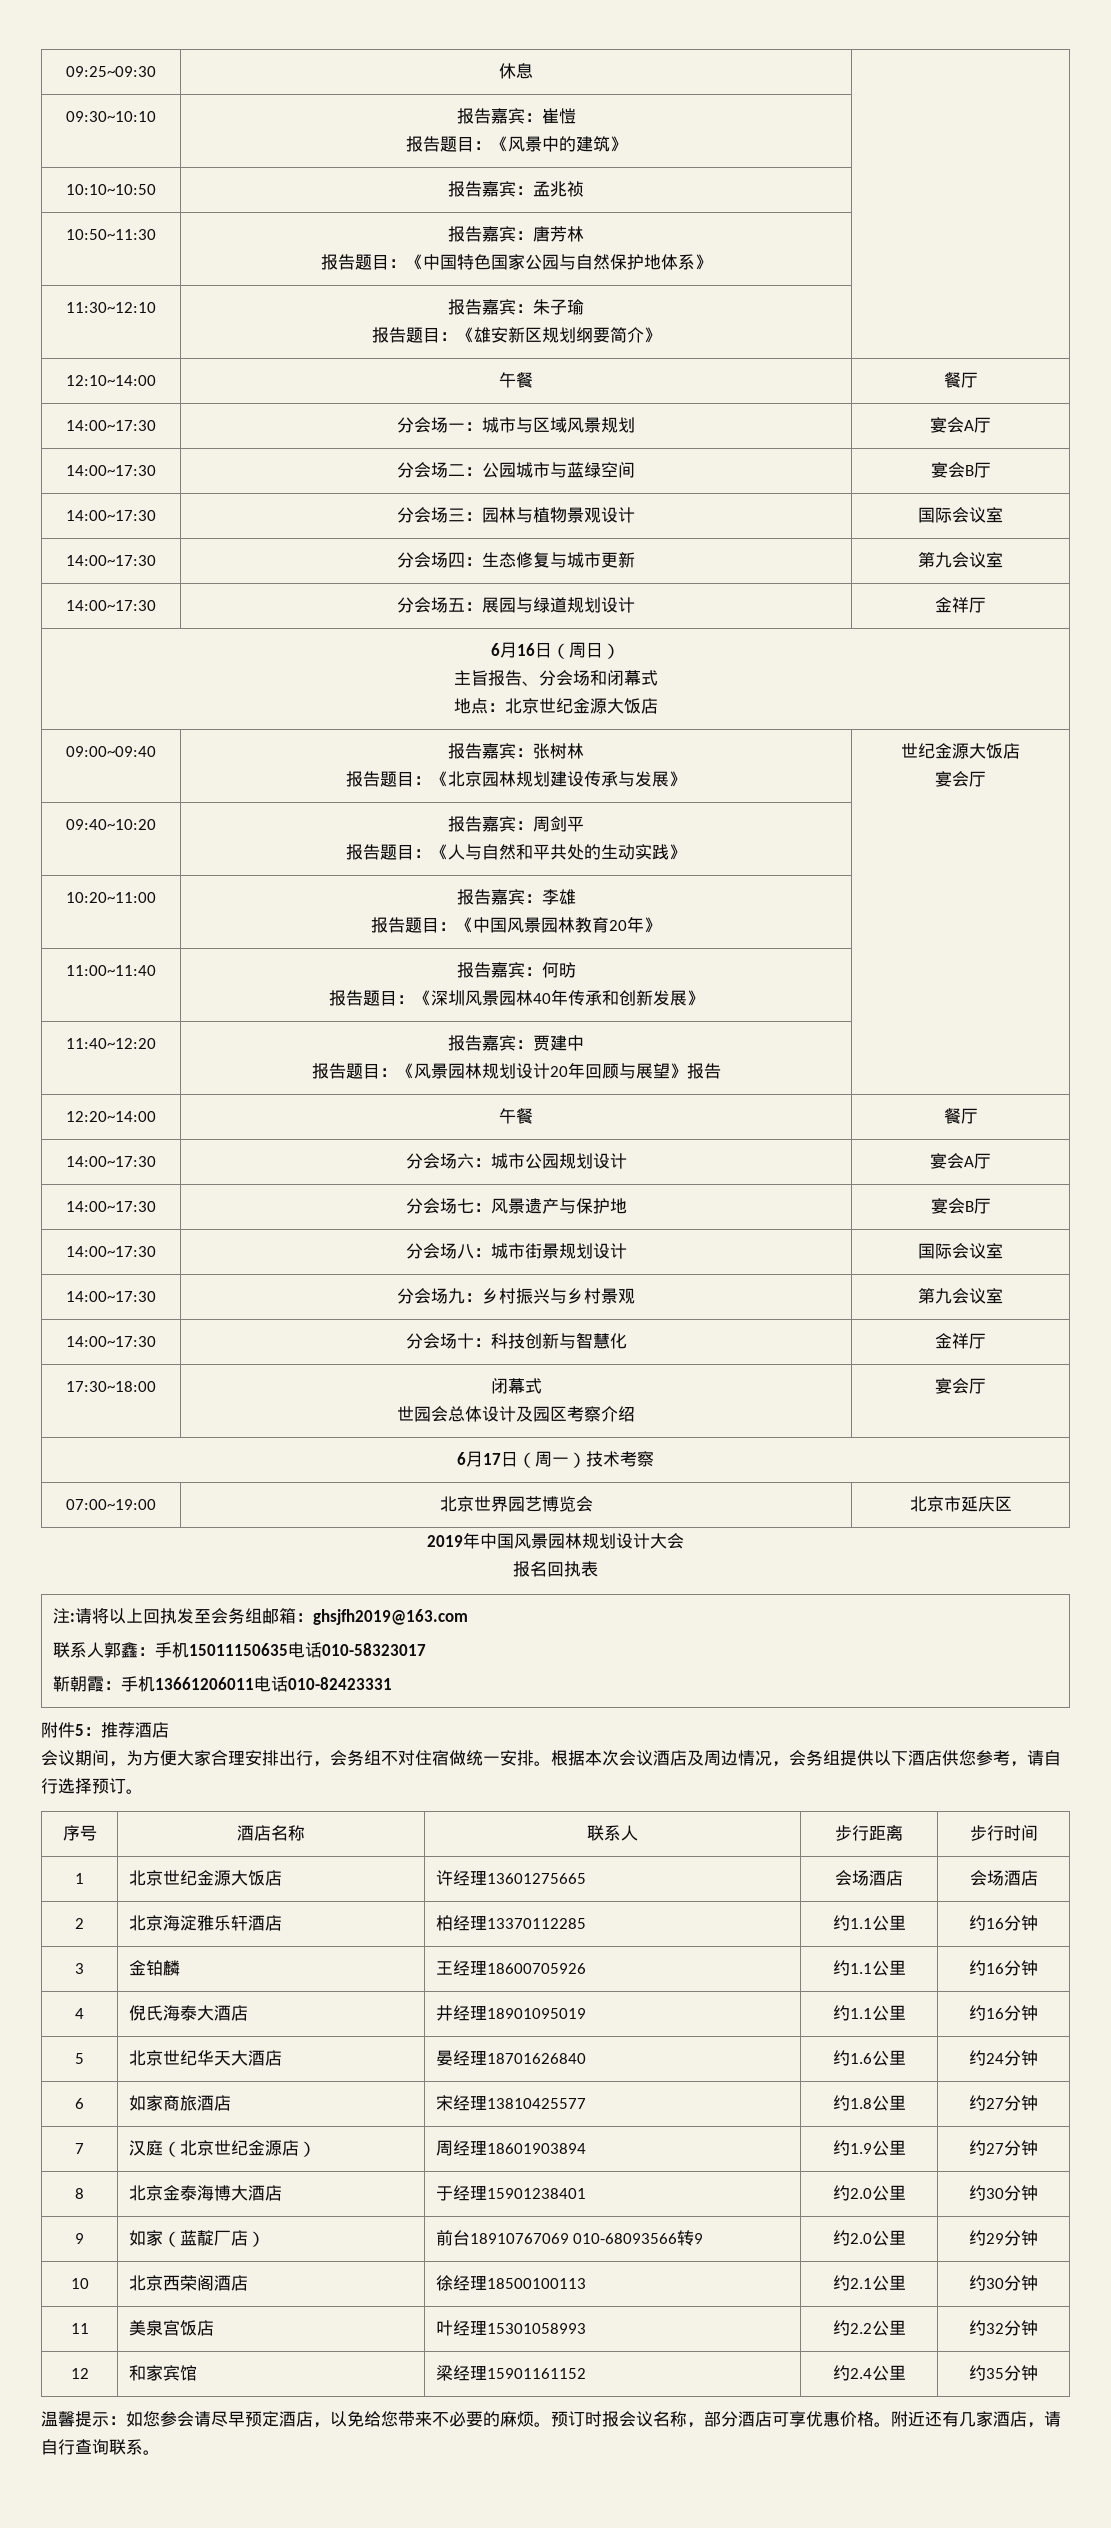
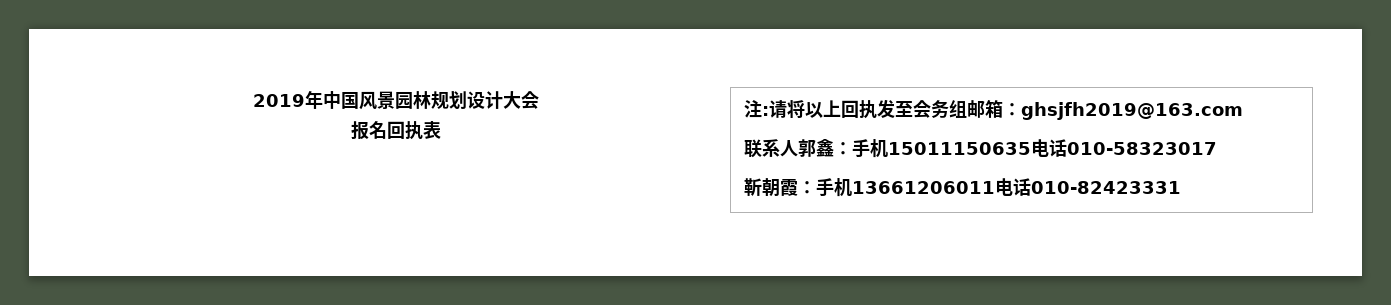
- 09:25~09:30 | 休息 |
- 09:30~10:10 | 报告嘉宾：崔愷
- 报告题目：《风景中的建筑》 |
- 10:10~10:50 | 报告嘉宾：孟兆祯 |
- 10:50~11:30 | 报告嘉宾：唐芳林
- 报告题目：《中国特色国家公园与自然保护地体系》 |
- 11:30~12:10 | 报告嘉宾：朱子瑜
- 报告题目：《雄安新区规划纲要简介》 |
- 12:10~14:00 | 午餐 | 餐厅
- 14:00~17:30 | 分会场一：城市与区域风景规划 | 宴会A厅
- 14:00~17:30 | 分会场二：公园城市与蓝绿空间 | 宴会B厅
- 14:00~17:30 | 分会场三：园林与植物景观设计 | 国际会议室
- 14:00~17:30 | 分会场四：生态修复与城市更新 | 第九会议室
- 14:00~17:30 | 分会场五：展园与绿道规划设计 | 金祥厅
- 6月16日（周日）
- 主旨报告、分会场和闭幕式
- 地点：北京世纪金源大饭店
- 09:00~09:40 | 报告嘉宾：张树林
- 报告题目：《北京园林规划建设传承与发展》 | 世纪金源大饭店
- 宴会厅
- 09:40~10:20 | 报告嘉宾：周剑平
- 报告题目：《人与自然和平共处的生动实践》 |
- 10:20~11:00 | 报告嘉宾：李雄
- 报告题目：《中国风景园林教育20年》 |
- 11:00~11:40 | 报告嘉宾：何昉
- 报告题目：《深圳风景园林40年传承和创新发展》 |
- 11:40~12:20 | 报告嘉宾：贾建中
- 报告题目：《风景园林规划设计20年回顾与展望》报告 |
- 12:20~14:00 | 午餐 | 餐厅
- 14:00~17:30 | 分会场六：城市公园规划设计 | 宴会A厅
- 14:00~17:30 | 分会场七：风景遗产与保护地 | 宴会B厅
- 14:00~17:30 | 分会场八：城市街景规划设计 | 国际会议室
- 14:00~17:30 | 分会场九：乡村振兴与乡村景观 | 第九会议室
- 14:00~17:30 | 分会场十：科技创新与智慧化 | 金祥厅
- 17:30~18:00 | 闭幕式
- 世园会总体设计及园区考察介绍 | 宴会厅
- 6月17日（周一）技术考察
- 07:00~19:00 | 北京世界园艺博览会 | 北京市延庆区
- 附件5：推荐酒店
- 会议期间，为方便大家合理安排出行，会务组不对住宿做统一安排。根据本次会议酒店及周边情况，会务组提供以下酒店供您参考，请自行选择预订。
- 序号 | 酒店名称 | 联系人 | 步行距离 | 步行时间
- 1 | 北京世纪金源大饭店 | 许经理13601275665 | 会场酒店 | 会场酒店
- 2 | 北京海淀雅乐轩酒店 | 柏经理13370112285 | 约1.1公里 | 约16分钟
- 3 | 金铂麟 | 王经理18600705926 | 约1.1公里 | 约16分钟
- 4 | 倪氏海泰大酒店 | 井经理18901095019 | 约1.1公里 | 约16分钟
- 5 | 北京世纪华天大酒店 | 晏经理18701626840 | 约1.6公里 | 约24分钟
- 6 | 如家商旅酒店 | 宋经理13810425577 | 约1.8公里 | 约27分钟
- 7 | 汉庭（北京世纪金源店） | 周经理18601903894 | 约1.9公里 | 约27分钟
- 8 | 北京金泰海博大酒店 | 于经理15901238401 | 约2.0公里 | 约30分钟
- 9 | 如家（蓝靛厂店） | 前台18910767069 010-68093566转9 | 约2.0公里 | 约29分钟
- 10 | 北京西荣阁酒店 | 徐经理18500100113 | 约2.1公里 | 约30分钟
- 11 | 美泉宫饭店 | 叶经理15301058993 | 约2.2公里 | 约32分钟
- 12 | 和家宾馆 | 梁经理15901161152 | 约2.4公里 | 约35分钟
- 温馨提示：如您参会请尽早预定酒店，以免给您带来不必要的麻烦。预订时报会议名称，部分酒店可享优惠价格。附近还有几家酒店，请自行查询联系。

